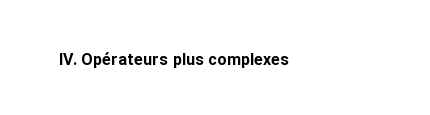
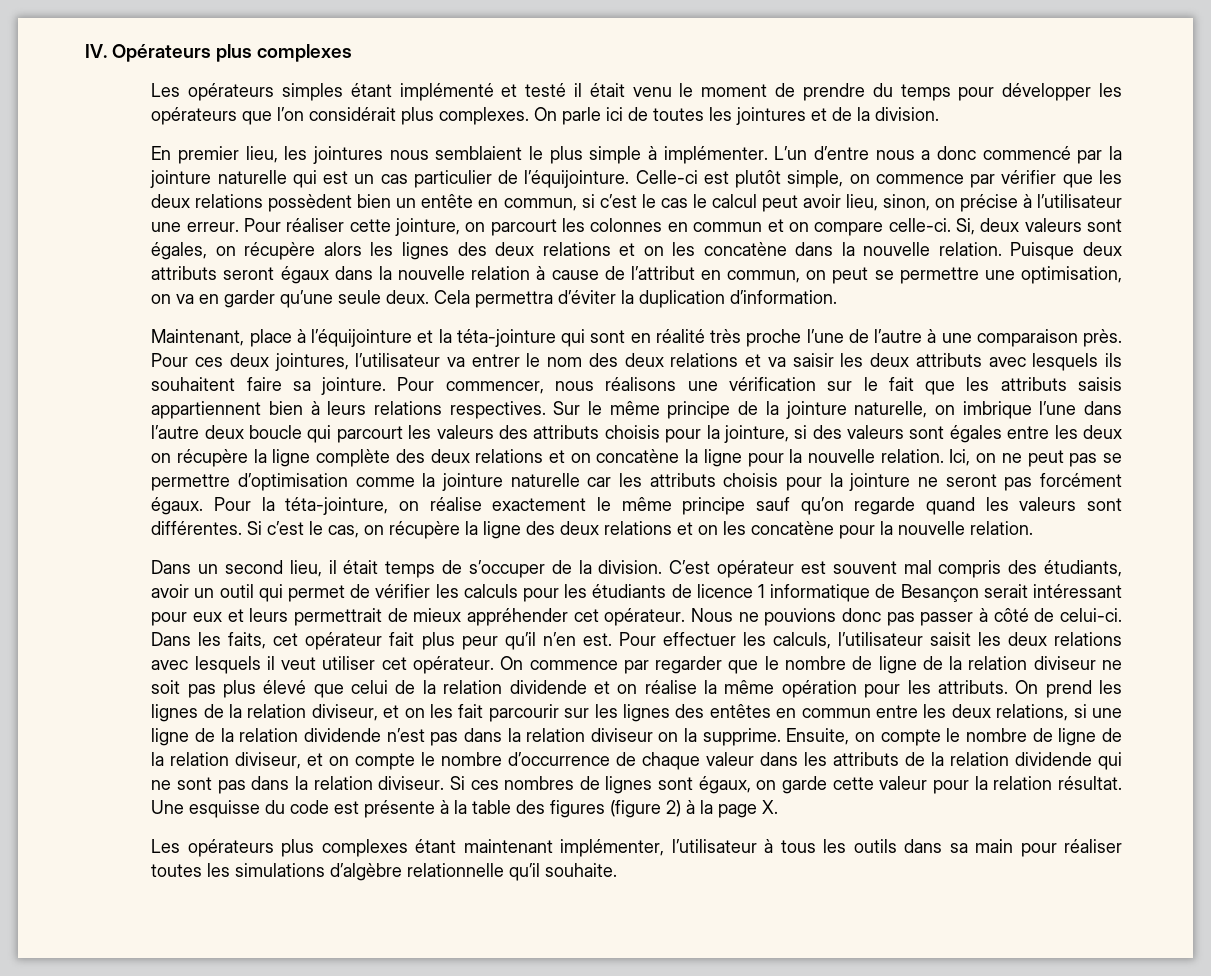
+ Les opérateurs simples étant implémenté et testé il était venu le moment de prendre du temps pour développer les opérateurs que l’on considérait plus complexes. On parle ici de toutes les jointures et de la division.
+ En premier lieu, les jointures nous semblaient le plus simple à implémenter. L’un d’entre nous a donc commencé par la jointure naturelle qui est un cas particulier de l’équijointure. Celle-ci est plutôt simple, on commence par vérifier que les deux relations possèdent bien un entête en commun, si c’est le cas le calcul peut avoir lieu, sinon, on précise à l’utilisateur une erreur. Pour réaliser cette jointure, on parcourt les colonnes en commun et on compare celle-ci. Si, deux valeurs sont égales, on récupère alors les lignes des deux relations et on les concatène dans la nouvelle relation. Puisque deux attributs seront égaux dans la nouvelle relation à cause de l’attribut en commun, on peut se permettre une optimisation, on va en garder qu’une seule deux. Cela permettra d’éviter la duplication d’information.
+ Maintenant, place à l’équijointure et la téta-jointure qui sont en réalité très proche l’une de l’autre à une comparaison près. Pour ces deux jointures, l’utilisateur va entrer le nom des deux relations et va saisir les deux attributs avec lesquels ils souhaitent faire sa jointure. Pour commencer, nous réalisons une vérification sur le fait que les attributs saisis appartiennent bien à leurs relations respectives. Sur le même principe de la jointure naturelle, on imbrique l’une dans l’autre deux boucle qui parcourt les valeurs des attributs choisis pour la jointure, si des valeurs sont égales entre les deux on récupère la ligne complète des deux relations et on concatène la ligne pour la nouvelle relation. Ici, on ne peut pas se permettre d’optimisation comme la jointure naturelle car les attributs choisis pour la jointure ne seront pas forcément égaux. Pour la téta-jointure, on réalise exactement le même principe sauf qu’on regarde quand les valeurs sont différentes. Si c’est le cas, on récupère la ligne des deux relations et on les concatène pour la nouvelle relation.
+ Dans un second lieu, il était temps de s’occuper de la division. C’est opérateur est souvent mal compris des étudiants, avoir un outil qui permet de vérifier les calculs pour les étudiants de licence 1 informatique de Besançon serait intéressant pour eux et leurs permettrait de mieux appréhender cet opérateur. Nous ne pouvions donc pas passer à côté de celui-ci. Dans les faits, cet opérateur fait plus peur qu’il n’en est. Pour effectuer les calculs, l’utilisateur saisit les deux relations avec lesquels il veut utiliser cet opérateur. On commence par regarder que le nombre de ligne de la relation diviseur ne soit pas plus élevé que celui de la relation dividende et on réalise la même opération pour les attributs. On prend les lignes de la relation diviseur, et on les fait parcourir sur les lignes des entêtes en commun entre les deux relations, si une ligne de la relation dividende n’est pas dans la relation diviseur on la supprime. Ensuite, on compte le nombre de ligne de la relation diviseur, et on compte le nombre d’occurrence de chaque valeur dans les attributs de la relation dividende qui ne sont pas dans la relation diviseur. Si ces nombres de lignes sont égaux, on garde cette valeur pour la relation résultat. Une esquisse du code est présente à la table des figures (figure 2) à la page X.
+ Les opérateurs plus complexes étant maintenant implémenter, l’utilisateur à tous les outils dans sa main pour réaliser toutes les simulations d’algèbre relationnelle qu’il souhaite.

